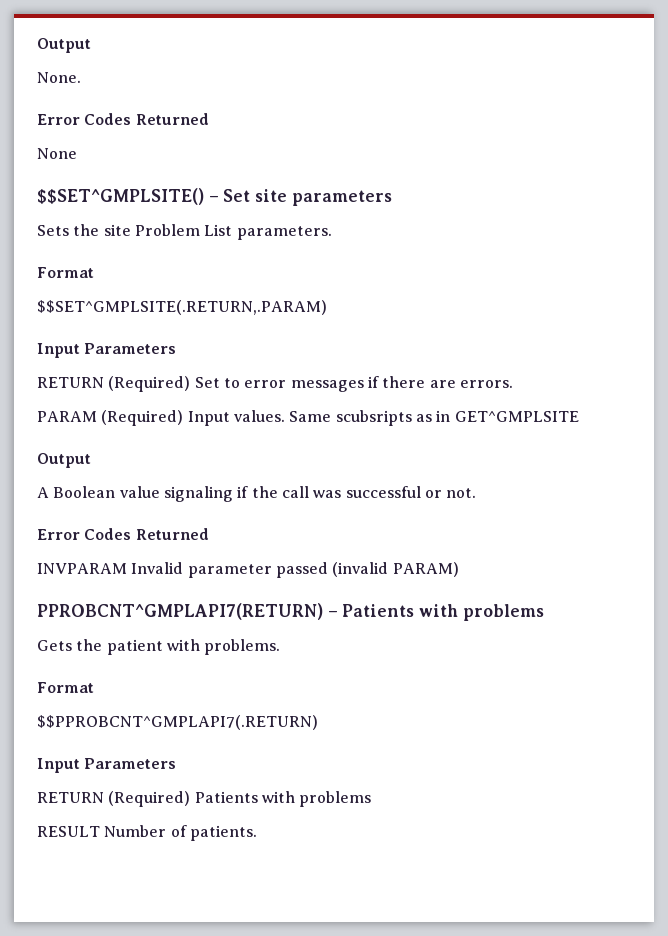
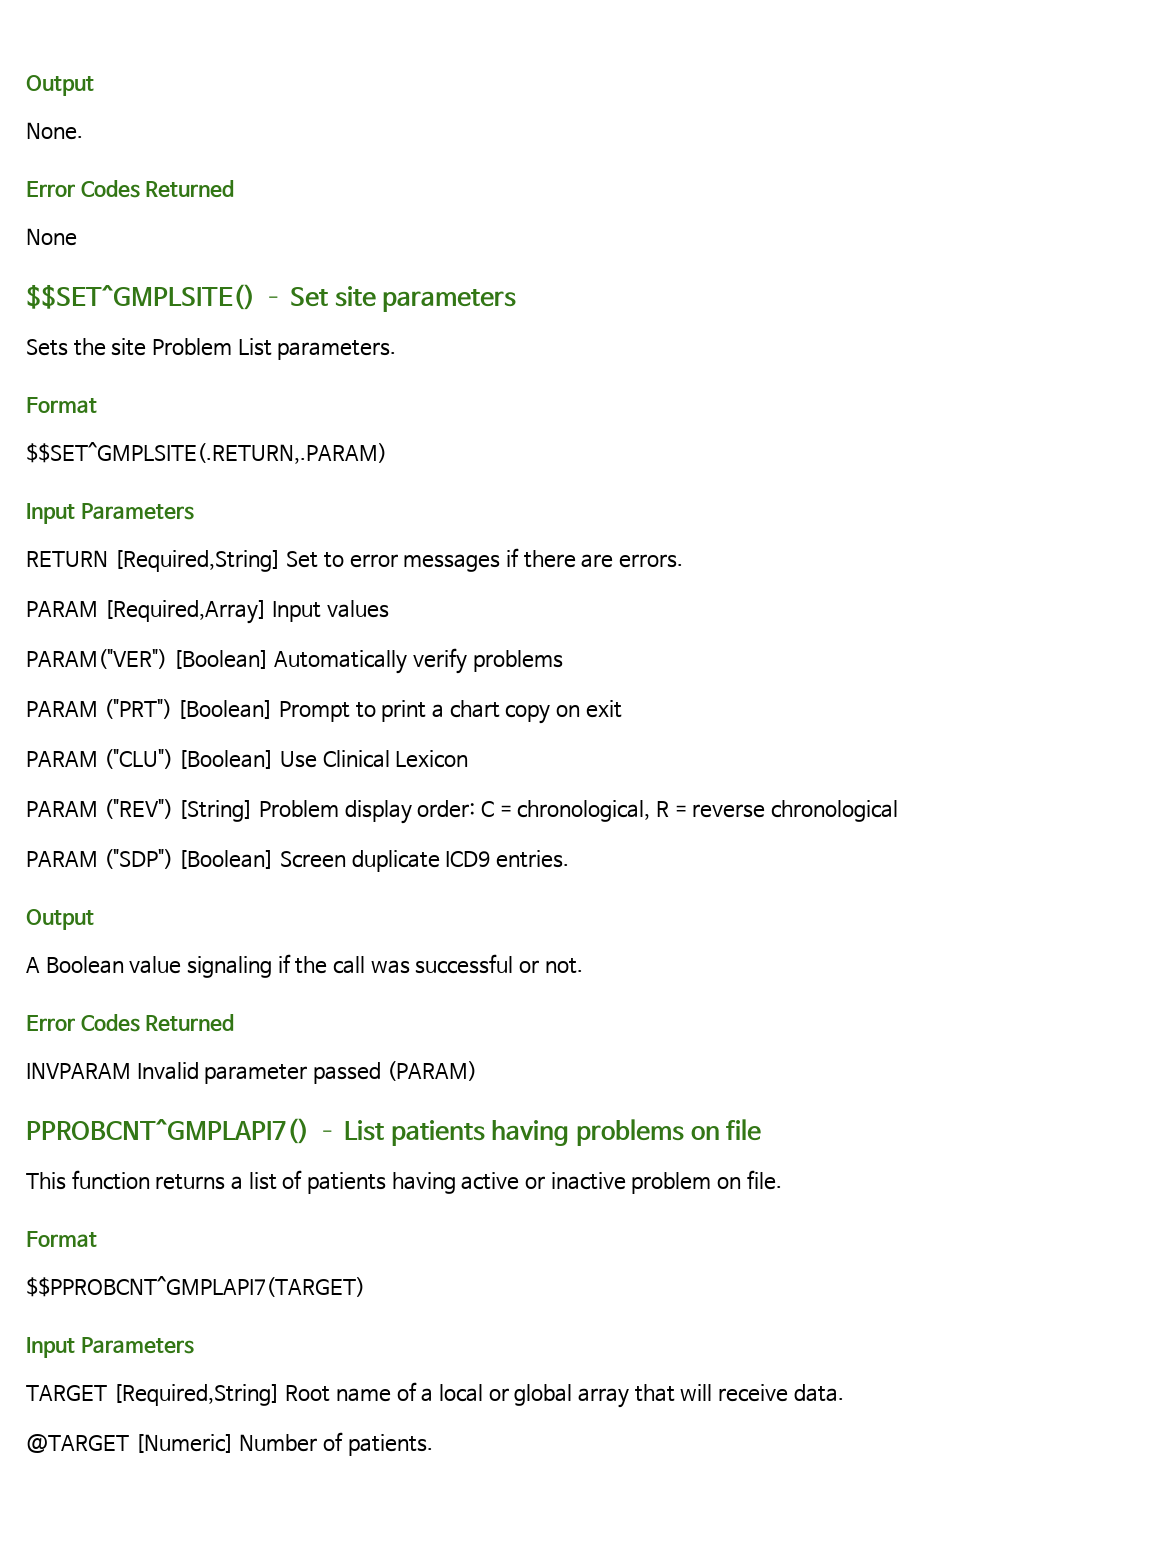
- RETURN (Required) Set to error messages if there are errors.
+ RETURN [Required,String] Set to error messages if there are errors.
- PARAM (Required) Input values. Same scubsripts as in GET^GMPLSITE
+ PARAM [Required,Array] Input values
+ PARAM("VER") [Boolean] Automatically verify problems
+ PARAM ("PRT") [Boolean] Prompt to print a chart copy on exit
+ PARAM ("CLU") [Boolean] Use Clinical Lexicon
+ PARAM ("REV") [String] Problem display order: C = chronological, R = reverse chronological
+ PARAM ("SDP") [Boolean] Screen duplicate ICD9 entries.
- INVPARAM Invalid parameter passed (invalid PARAM)
- PPROBCNT^GMPLAPI7(RETURN) – Patients with problems
- Gets the patient with problems.
+ INVPARAM Invalid parameter passed (PARAM)
+ PPROBCNT^GMPLAPI7() – List patients having problems on file
+ This function returns a list of patients having active or inactive problem on file.
  Format
- $$PPROBCNT^GMPLAPI7(.RETURN)
+ $$PPROBCNT^GMPLAPI7(TARGET)
  Input Parameters
- RETURN (Required) Patients with problems
- RESULT Number of patients.
+ TARGET [Required,String] Root name of a local or global array that will receive data.
+ @TARGET [Numeric] Number of patients.

